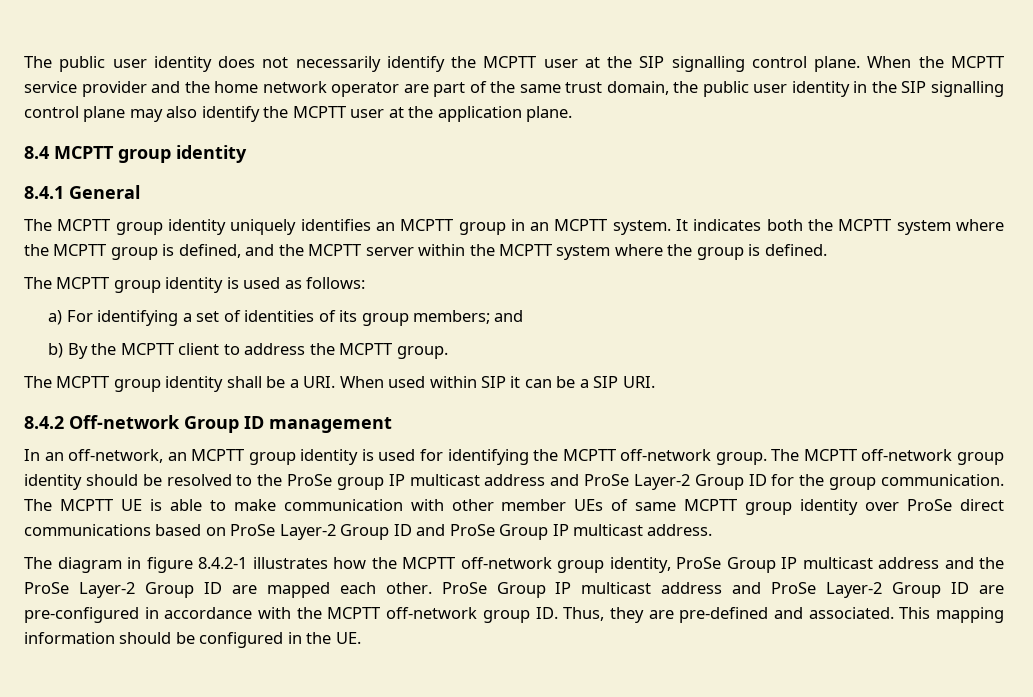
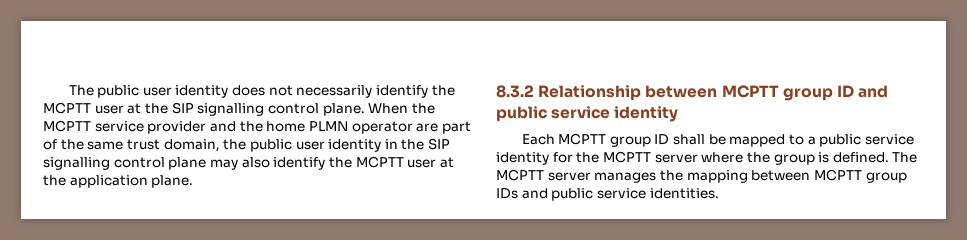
- When the MCPTT service provider and the home network operator are part of the same trust domain, the public user identity in the SIP signalling control plane may also identify the MCPTT user at the application plane.
+ When the MCPTT service provider and the home PLMN operator are part of the same trust domain, the public user identity in the SIP signalling control plane may also identify the MCPTT user at the application plane.
- 8.4 MCPTT group identity
- 8.4.1 General
- The MCPTT group identity uniquely identifies an MCPTT group in an MCPTT system. It indicates both the MCPTT system where the MCPTT group is defined, and the MCPTT server within the MCPTT system where the group is defined.
- The MCPTT group identity is used as follows:
- a) For identifying a set of identities of its group members; and
- b) By the MCPTT client to address the MCPTT group.
- The MCPTT group identity shall be a URI. When used within SIP it can be a SIP URI.
- 8.4.2 Off-network Group ID management
- In an off-network, an MCPTT group identity is used for identifying the MCPTT off-network group. The MCPTT off-network group identity should be resolved to the ProSe group IP multicast address and ProSe Layer-2 Group ID for the group communication. The MCPTT UE is able to make communication with other member UEs of same MCPTT group identity over ProSe direct communications based on ProSe Layer-2 Group ID and ProSe Group IP multicast address.
- The diagram in figure 8.4.2-1 illustrates how the MCPTT off-network group identity, ProSe Group IP multicast address and the ProSe Layer-2 Group ID are mapped each other. ProSe Group IP multicast address and ProSe Layer-2 Group ID are pre-configured in accordance with the MCPTT off-network group ID. Thus, they are pre-defined and associated. This mapping information should be configured in the UE.
+ 8.3.2 Relationship between MCPTT group ID and public service identity
+ Each MCPTT group ID shall be mapped to a public service identity for the MCPTT server where the group is defined. The MCPTT server manages the mapping between MCPTT group IDs and public service identities.

